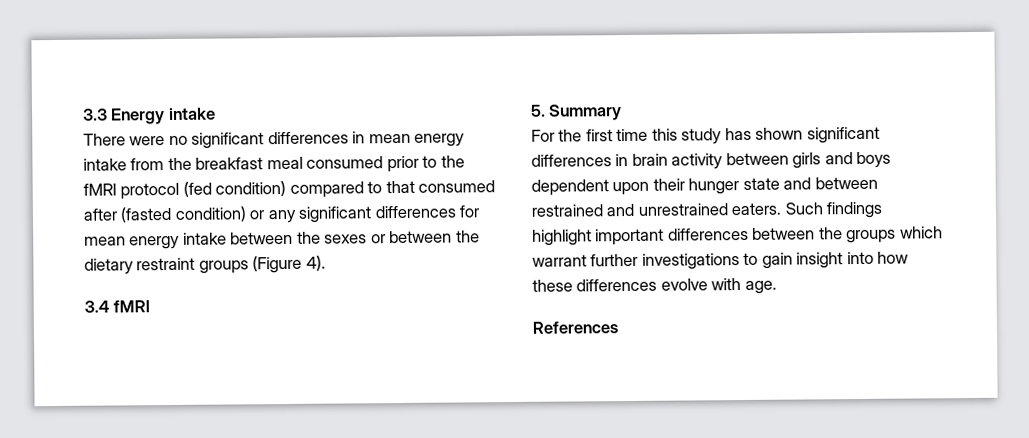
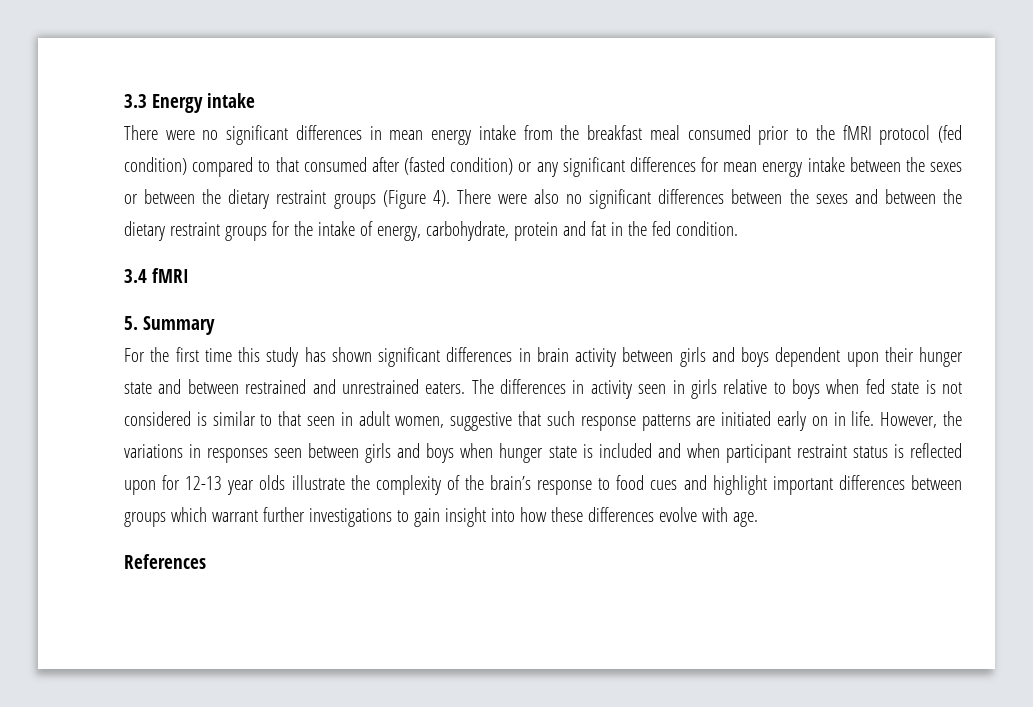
+ There were also no significant differences between the sexes and between the dietary restraint groups for the intake of energy, carbohydrate, protein and fat in the fed condition.
- Such findings highlight important differences between the groups which warrant further investigations to gain insight into how these differences evolve with age.
+ The differences in activity seen in girls relative to boys when fed state is not considered is similar to that seen in adult women, suggestive that such response patterns are initiated early on in life. However, the variations in responses seen between girls and boys when hunger state is included and when participant restraint status is reflected upon for 12-13 year olds illustrate the complexity of the brain’s response to food cues and highlight important differences between groups which warrant further investigations to gain insight into how these differences evolve with age.

